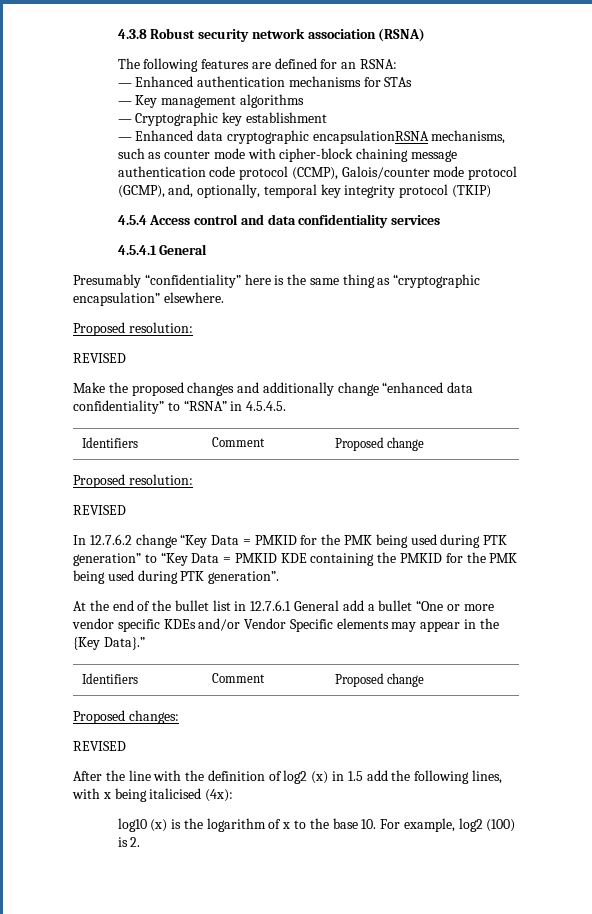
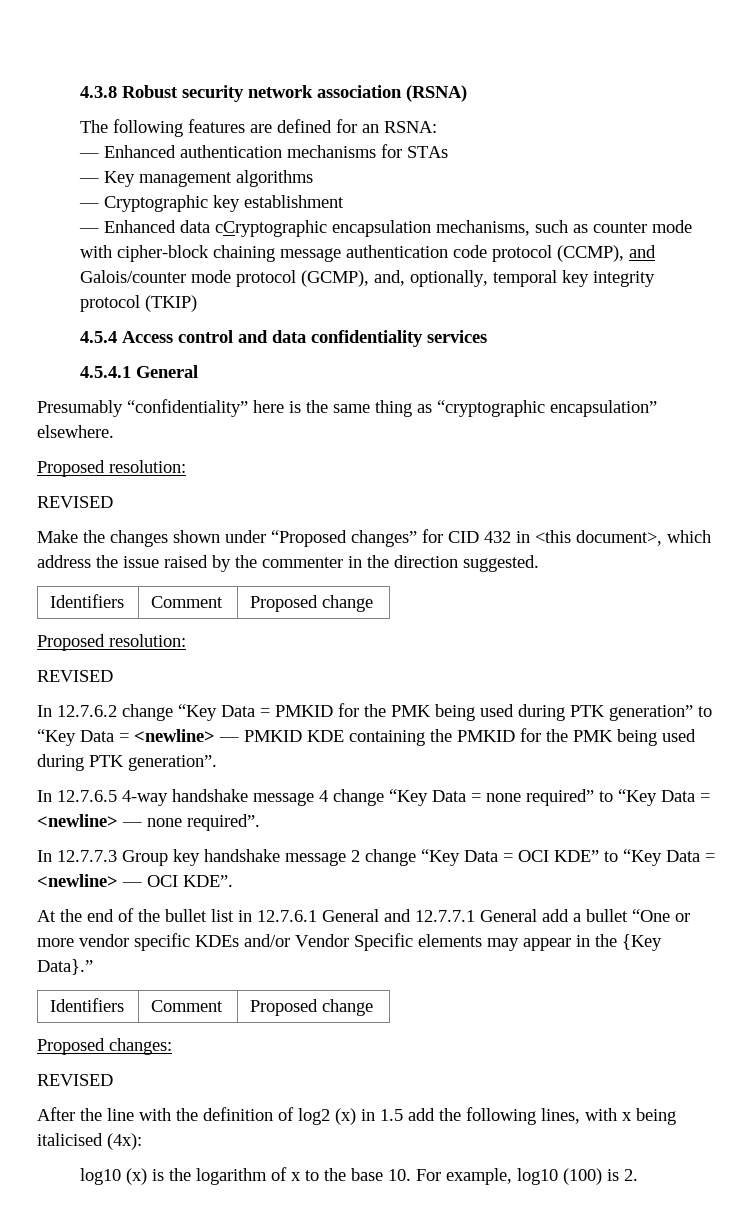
- — Enhanced data cryptographic encapsulationRSNA mechanisms, such as counter mode with cipher-block chaining message authentication code protocol (CCMP), Galois/counter mode protocol (GCMP), and, optionally, temporal key integrity protocol (TKIP)
+ — Enhanced data cCryptographic encapsulation mechanisms, such as counter mode with cipher-block chaining message authentication code protocol (CCMP), and Galois/counter mode protocol (GCMP), and, optionally, temporal key integrity protocol (TKIP)
- Make the proposed changes and additionally change “enhanced data confidentiality” to “RSNA” in 4.5.4.5.
+ Make the changes shown under “Proposed changes” for CID 432 in <this document>, which address the issue raised by the commenter in the direction suggested.
- In 12.7.6.2 change “Key Data = PMKID for the PMK being used during PTK generation” to “Key Data = PMKID KDE containing the PMKID for the PMK being used during PTK generation”.
+ In 12.7.6.2 change “Key Data = PMKID for the PMK being used during PTK generation” to “Key Data = <newline> — PMKID KDE containing the PMKID for the PMK being used during PTK generation”.
+ In 12.7.6.5 4-way handshake message 4 change “Key Data = none required” to “Key Data = <newline> — none required”.
+ In 12.7.7.3 Group key handshake message 2 change “Key Data = OCI KDE” to “Key Data = <newline> — OCI KDE”.
- At the end of the bullet list in 12.7.6.1 General add a bullet “One or more vendor specific KDEs and/or Vendor Specific elements may appear in the {Key Data}.”
+ At the end of the bullet list in 12.7.6.1 General and 12.7.7.1 General add a bullet “One or more vendor specific KDEs and/or Vendor Specific elements may appear in the {Key Data}.”
- log10 (x) is the logarithm of x to the base 10. For example, log2 (100) is 2.
+ log10 (x) is the logarithm of x to the base 10. For example, log10 (100) is 2.

